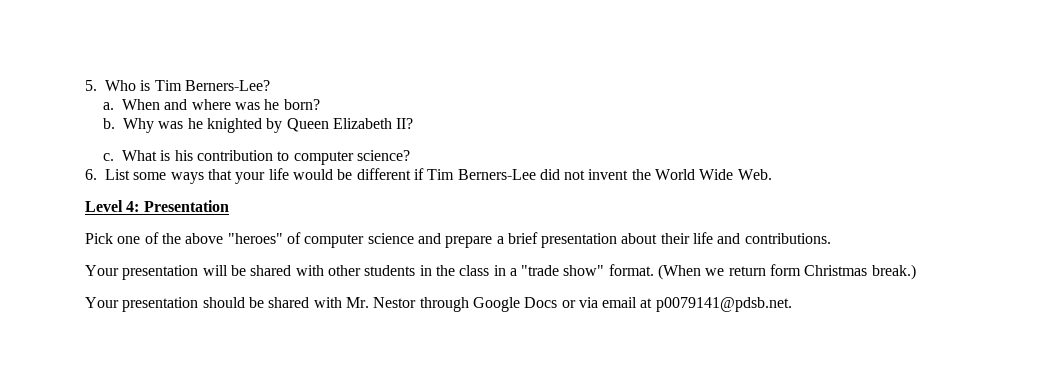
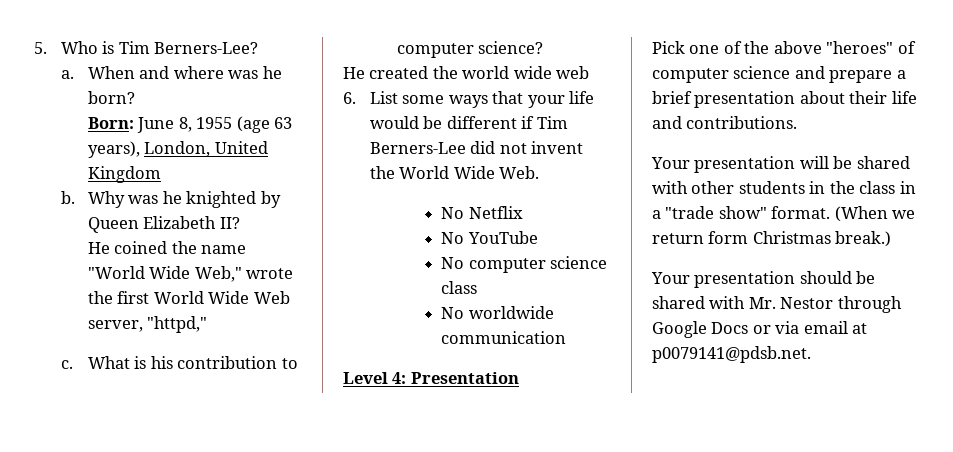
+ Born: June 8, 1955 (age 63 years), London, United Kingdom
+ He coined the name "World Wide Web," wrote the first World Wide Web server, "httpd,"
+ He created the world wide web
+ No Netflix
+ No YouTube
+ No computer science class
+ No worldwide communication

